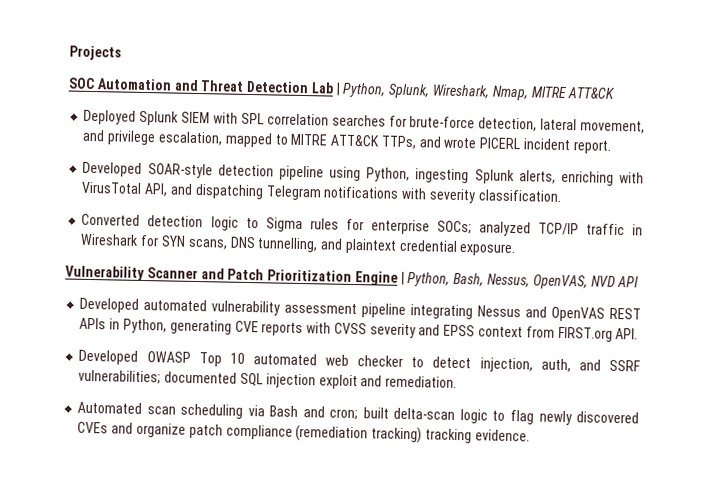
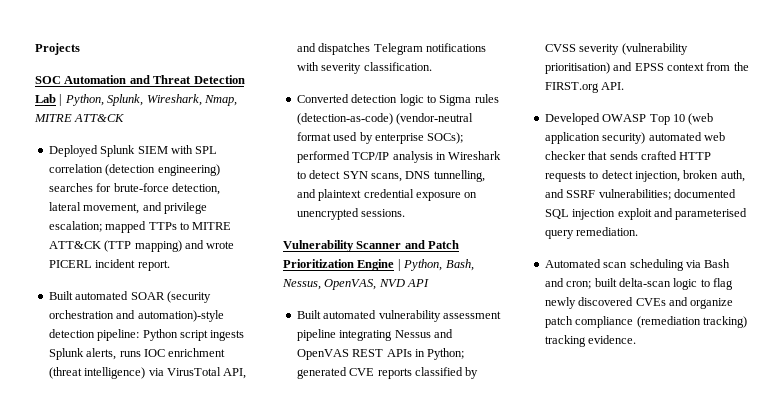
- Deployed Splunk SIEM with SPL correlation searches for brute-force detection, lateral movement, and privilege escalation, mapped to MITRE ATT&CK TTPs, and wrote PICERL incident report.
+ Deployed Splunk SIEM with SPL correlation (detection engineering) searches for brute-force detection, lateral movement, and privilege escalation; mapped TTPs to MITRE ATT&CK (TTP mapping) and wrote PICERL incident report.
- Developed SOAR-style detection pipeline using Python, ingesting Splunk alerts, enriching with VirusTotal API, and dispatching Telegram notifications with severity classification.
+ Built automated SOAR (security orchestration and automation)-style detection pipeline: Python script ingests Splunk alerts, runs IOC enrichment (threat intelligence) via VirusTotal API, and dispatches Telegram notifications with severity classification.
- Converted detection logic to Sigma rules for enterprise SOCs; analyzed TCP/IP traffic in Wireshark for SYN scans, DNS tunnelling, and plaintext credential exposure.
+ Converted detection logic to Sigma rules (detection-as-code) (vendor-neutral format used by enterprise SOCs); performed TCP/IP analysis in Wireshark to detect SYN scans, DNS tunnelling, and plaintext credential exposure on unencrypted sessions.
- Developed automated vulnerability assessment pipeline integrating Nessus and OpenVAS REST APIs in Python, generating CVE reports with CVSS severity and EPSS context from FIRST.org API.
+ Built automated vulnerability assessment pipeline integrating Nessus and OpenVAS REST APIs in Python; generated CVE reports classified by CVSS severity (vulnerability prioritisation) and EPSS context from the FIRST.org API.
- Developed OWASP Top 10 automated web checker to detect injection, auth, and SSRF vulnerabilities; documented SQL injection exploit and remediation.
+ Developed OWASP Top 10 (web application security) automated web checker that sends crafted HTTP requests to detect injection, broken auth, and SSRF vulnerabilities; documented SQL injection exploit and parameterised query remediation.

